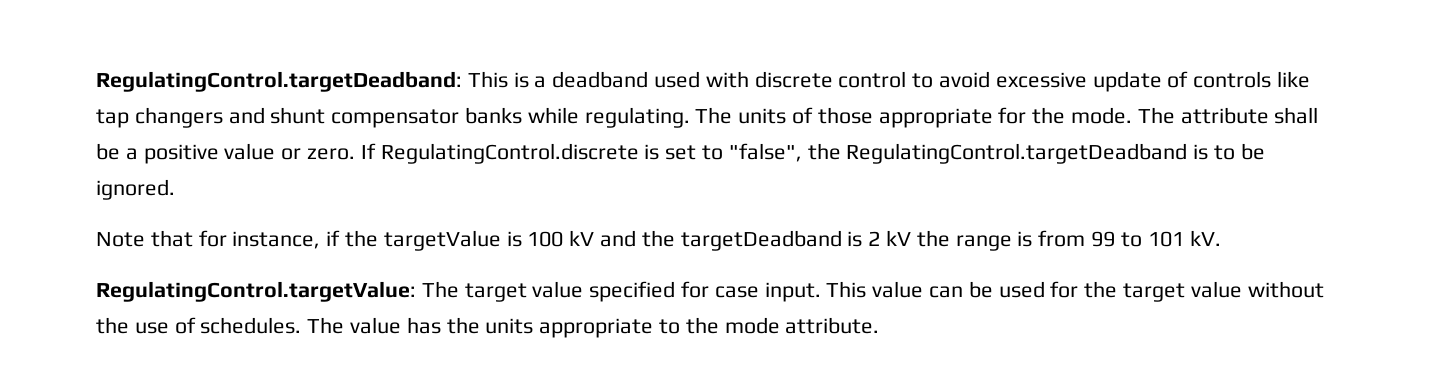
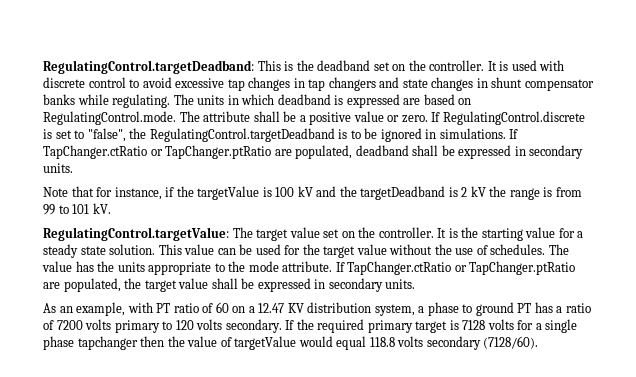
- RegulatingControl.targetDeadband: This is a deadband used with discrete control to avoid excessive update of controls like tap changers and shunt compensator banks while regulating.
+ RegulatingControl.targetDeadband: This is the deadband set on the controller. It is used with discrete control to avoid excessive tap changes in tap changers and state changes in shunt compensator banks while regulating.
- The units of those appropriate for the mode. The attribute shall be a positive value or zero.
+ The units in which deadband is expressed are based on RegulatingControl.mode. The attribute shall be a positive value or zero.
- If RegulatingControl.discrete is set to "false", the RegulatingControl.targetDeadband is to be ignored.
+ If RegulatingControl.discrete is set to "false", the RegulatingControl.targetDeadband is to be ignored in simulations. If TapChanger.ctRatio or TapChanger.ptRatio are populated, deadband shall be expressed in secondary units.
- RegulatingControl.targetValue: The target value specified for case input.
+ RegulatingControl.targetValue: The target value set on the controller. It is the starting value for a steady state solution.
+ If TapChanger.ctRatio or TapChanger.ptRatio are populated, the target value shall be expressed in secondary units.
+ As an example, with PT ratio of 60 on a 12.47 KV distribution system, a phase to ground PT has a ratio of 7200 volts primary to 120 volts secondary. If the required primary target is 7128 volts for a single phase tapchanger then the value of targetValue would equal 118.8 volts secondary (7128/60).

